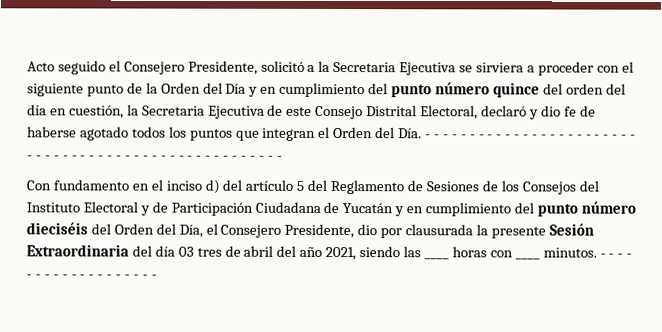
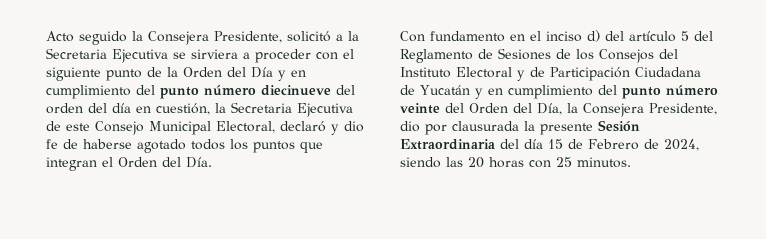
- Acto seguido el Consejero Presidente, solicitó a la Secretaria Ejecutiva se sirviera a proceder con el siguiente punto de la Orden del Día y en cumplimiento del punto número quince del orden del día en cuestión, la Secretaria Ejecutiva de este Consejo Distrital Electoral, declaró y dio fe de haberse agotado todos los puntos que integran el Orden del Día. - - - - - - - - - - - - - - - - - - - - - - - - - - - - - - - - - - - - - - - - - - - - - - - - - - - - -
+ Acto seguido la Consejera Presidente, solicitó a la Secretaria Ejecutiva se sirviera a proceder con el siguiente punto de la Orden del Día y en cumplimiento del punto número diecinueve del orden del día en cuestión, la Secretaria Ejecutiva de este Consejo Municipal Electoral, declaró y dio fe de haberse agotado todos los puntos que integran el Orden del Día.
- Con fundamento en el inciso d) del artículo 5 del Reglamento de Sesiones de los Consejos del Instituto Electoral y de Participación Ciudadana de Yucatán y en cumplimiento del punto número dieciséis del Orden del Día, el Consejero Presidente, dio por clausurada la presente Sesión Extraordinaria del día 03 tres de abril del año 2021, siendo las ____ horas con ____ minutos. - - - - - - - - - - - - - - - - - - -
+ Con fundamento en el inciso d) del artículo 5 del Reglamento de Sesiones de los Consejos del Instituto Electoral y de Participación Ciudadana de Yucatán y en cumplimiento del punto número veinte del Orden del Día, la Consejera Presidente, dio por clausurada la presente Sesión Extraordinaria del día 15 de Febrero de 2024, siendo las 20 horas con 25 minutos.

